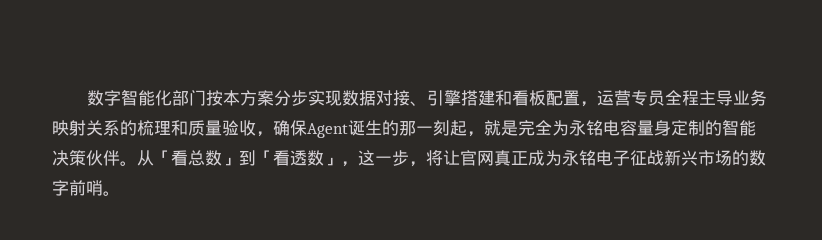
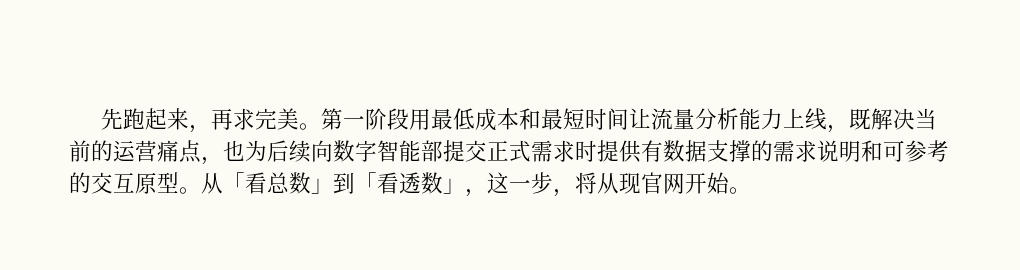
- 数字智能化部门按本方案分步实现数据对接、引擎搭建和看板配置，运营专员全程主导业务映射关系的梳理和质量验收，确保Agent诞生的那一刻起，就是完全为永铭电容量身定制的智能决策伙伴。
+ 先跑起来，再求完美。第一阶段用最低成本和最短时间让流量分析能力上线，既解决当前的运营痛点，也为后续向数字智能部提交正式需求时提供有数据支撑的需求说明和可参考的交互原型。
- 从「看总数」到「看透数」，这一步，将让官网真正成为永铭电子征战新兴市场的数字前哨。
+ 从「看总数」到「看透数」，这一步，将从现官网开始。

